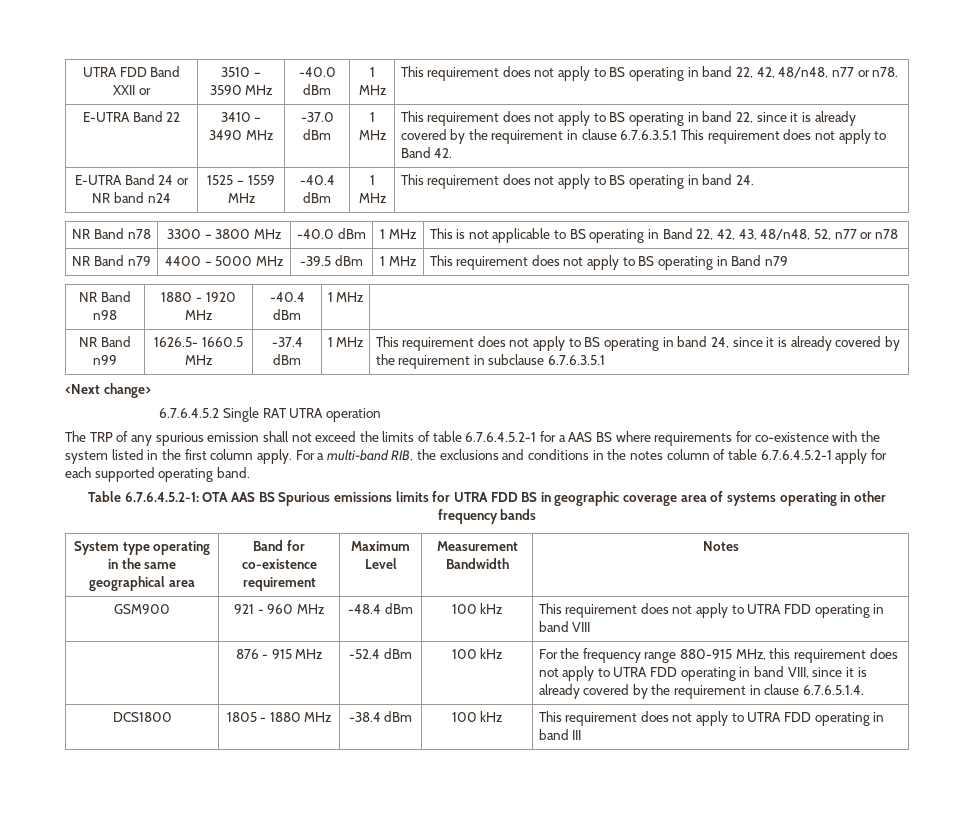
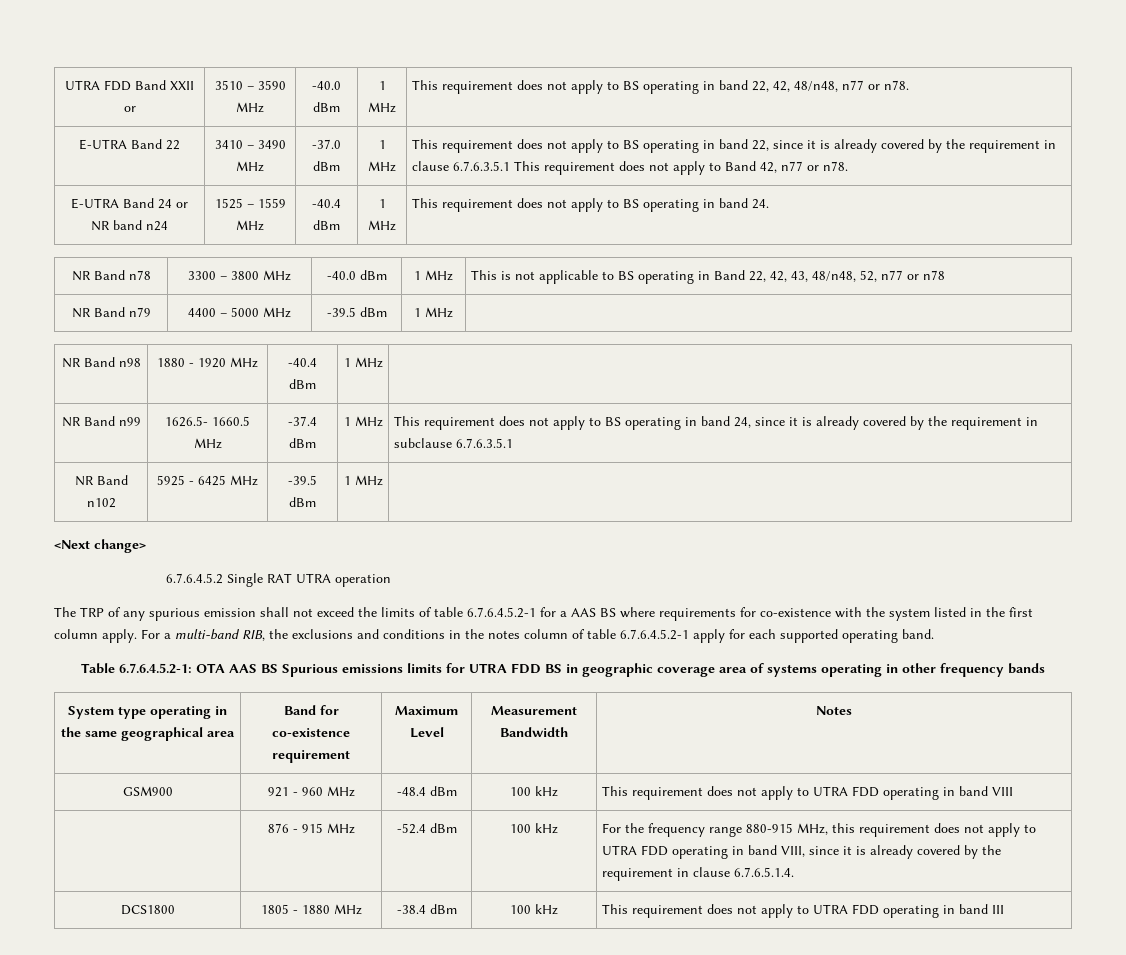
- This requirement does not apply to BS operating in band 22, since it is already covered by the requirement in clause 6.7.6.3.5.1 This requirement does not apply to Band 42.
+ This requirement does not apply to BS operating in band 22, since it is already covered by the requirement in clause 6.7.6.3.5.1 This requirement does not apply to Band 42, n77 or n78.
- NR Band n79 | 4400 – 5000 MHz | -39.5 dBm | 1 MHz | This requirement does not apply to BS operating in Band n79
+ NR Band n79 | 4400 – 5000 MHz | -39.5 dBm | 1 MHz |
+ NR Band n102 | 5925 - 6425 MHz | -39.5 dBm | 1 MHz |

